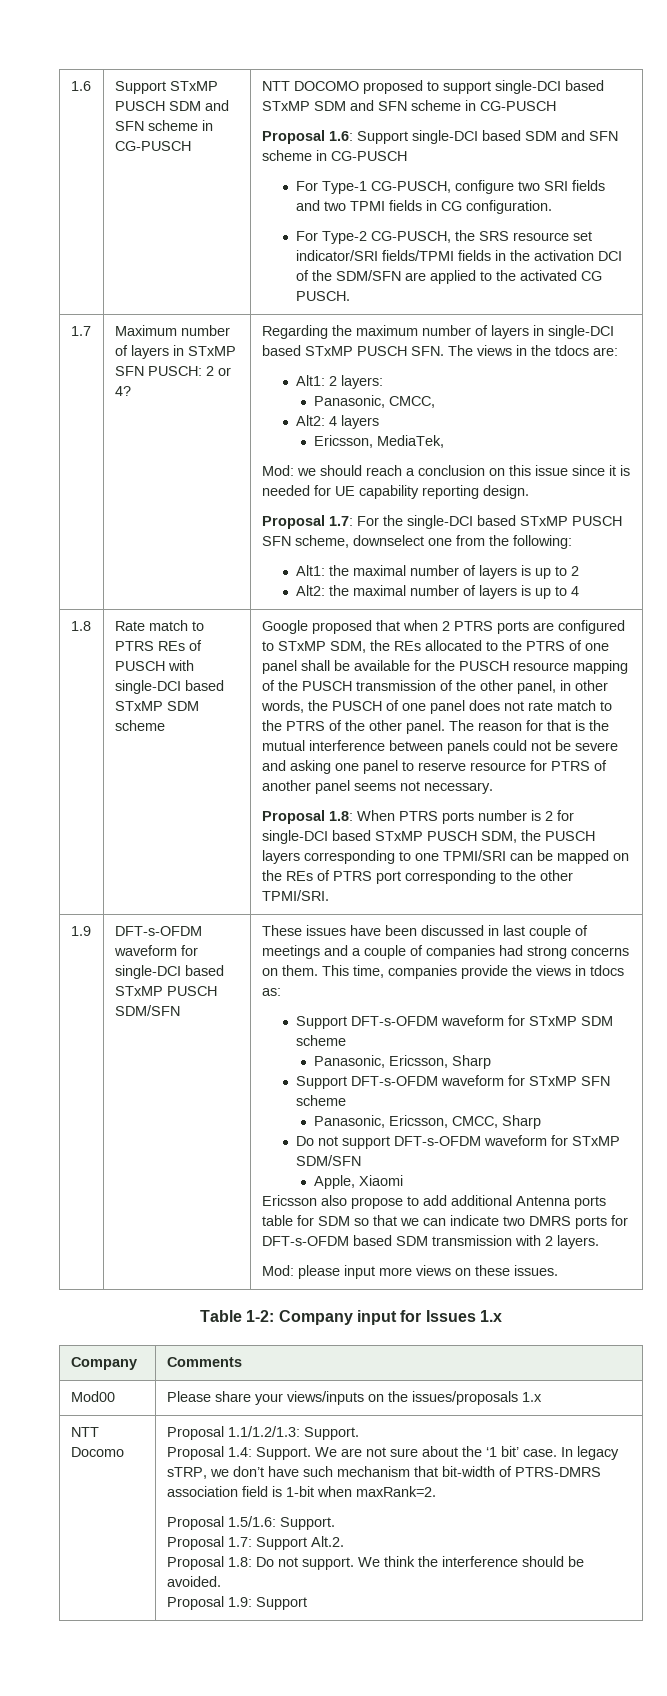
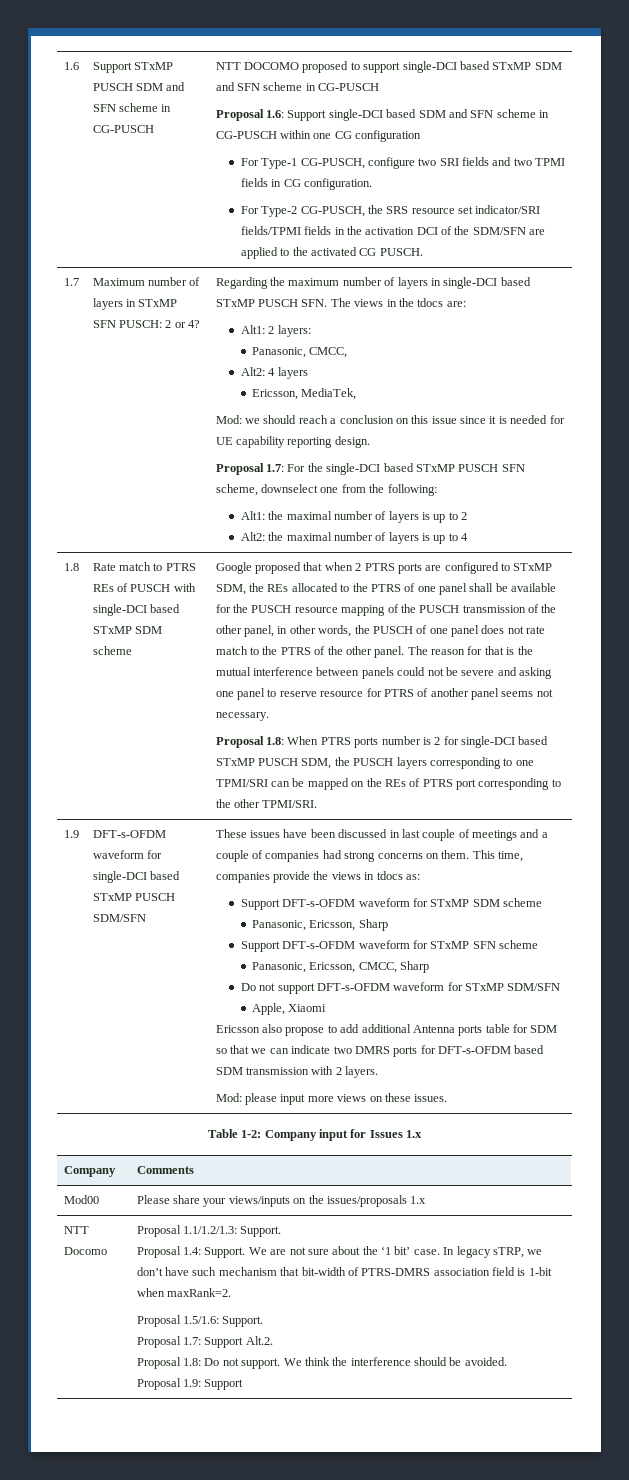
- Proposal 1.6: Support single-DCI based SDM and SFN scheme in CG-PUSCH
+ Proposal 1.6: Support single-DCI based SDM and SFN scheme in CG-PUSCH within one CG configuration

